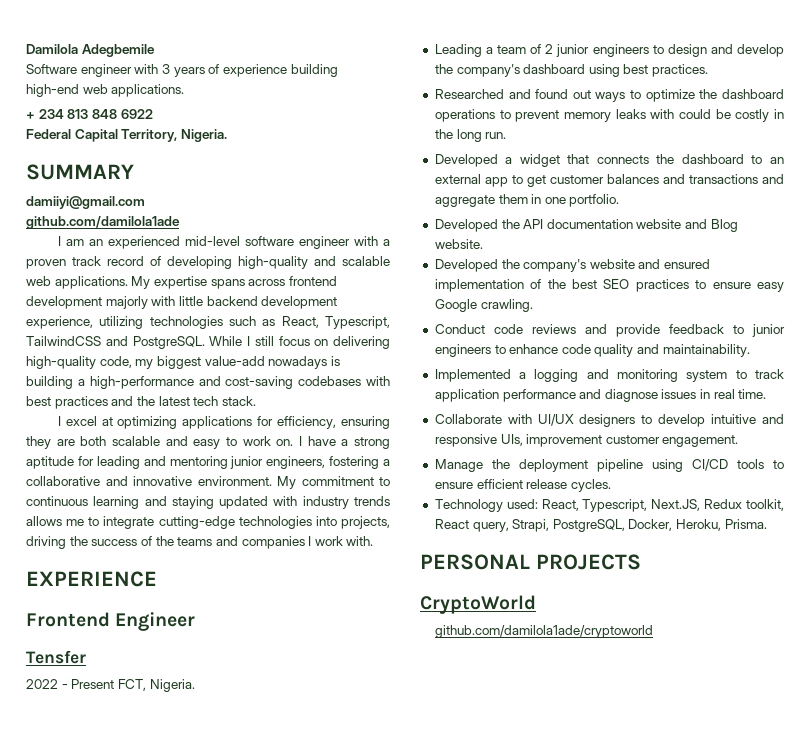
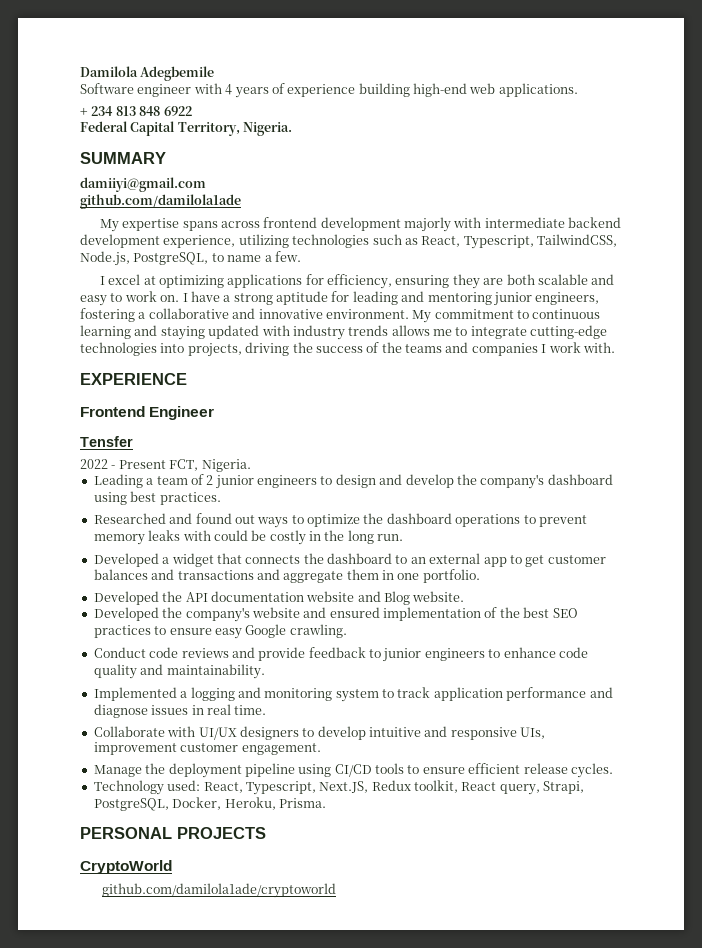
- Software engineer with 3 years of experience building high-end web applications.
+ Software engineer with 4 years of experience building high-end web applications.
- I am an experienced mid-level software engineer with a proven track record of developing high-quality and scalable web applications. My expertise spans across frontend development majorly with little backend development experience, utilizing technologies such as React, Typescript, TailwindCSS and PostgreSQL. While I still focus on delivering high-quality code, my biggest value-add nowadays is building a high-performance and cost-saving codebases with best practices and the latest tech stack.
+ My expertise spans across frontend development majorly with intermediate backend development experience, utilizing technologies such as React, Typescript, TailwindCSS, Node.js, PostgreSQL, to name a few.

